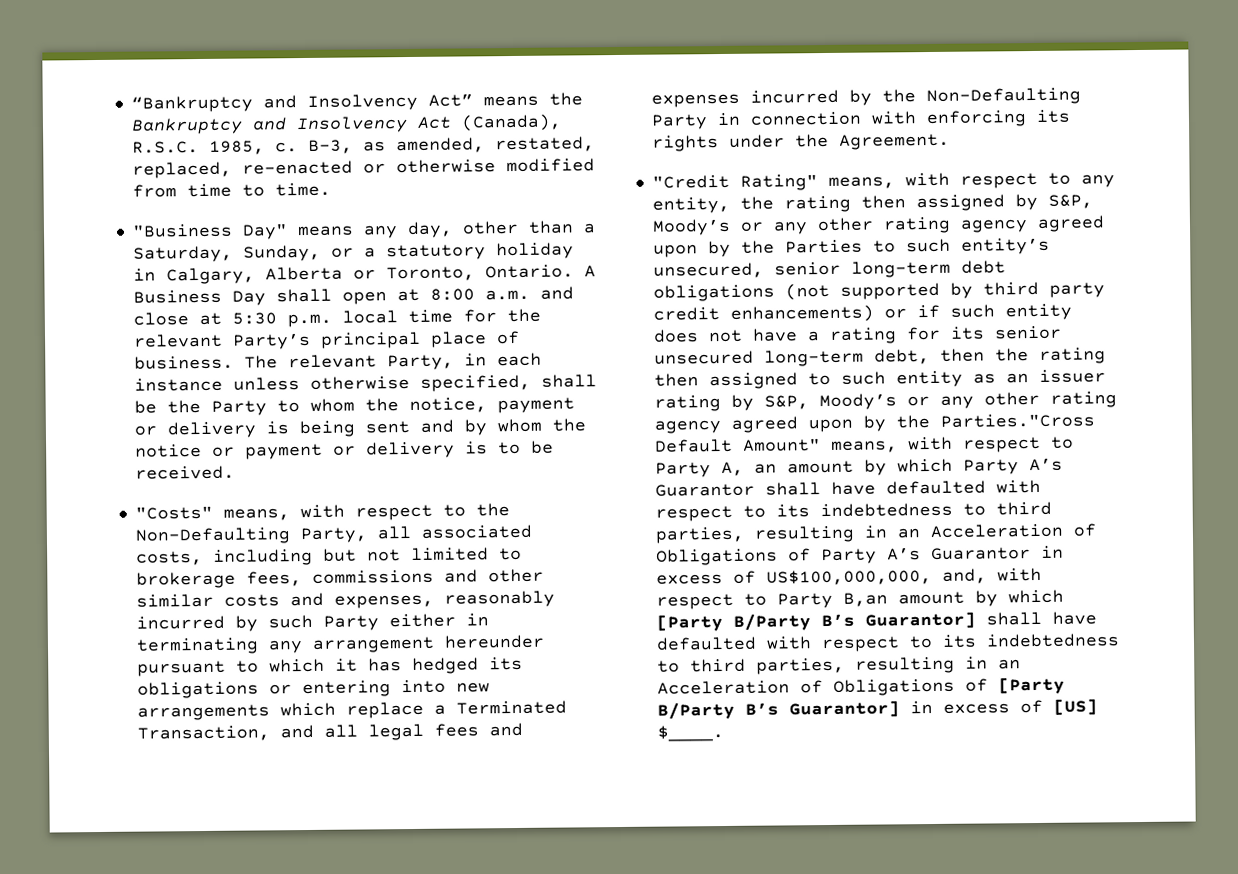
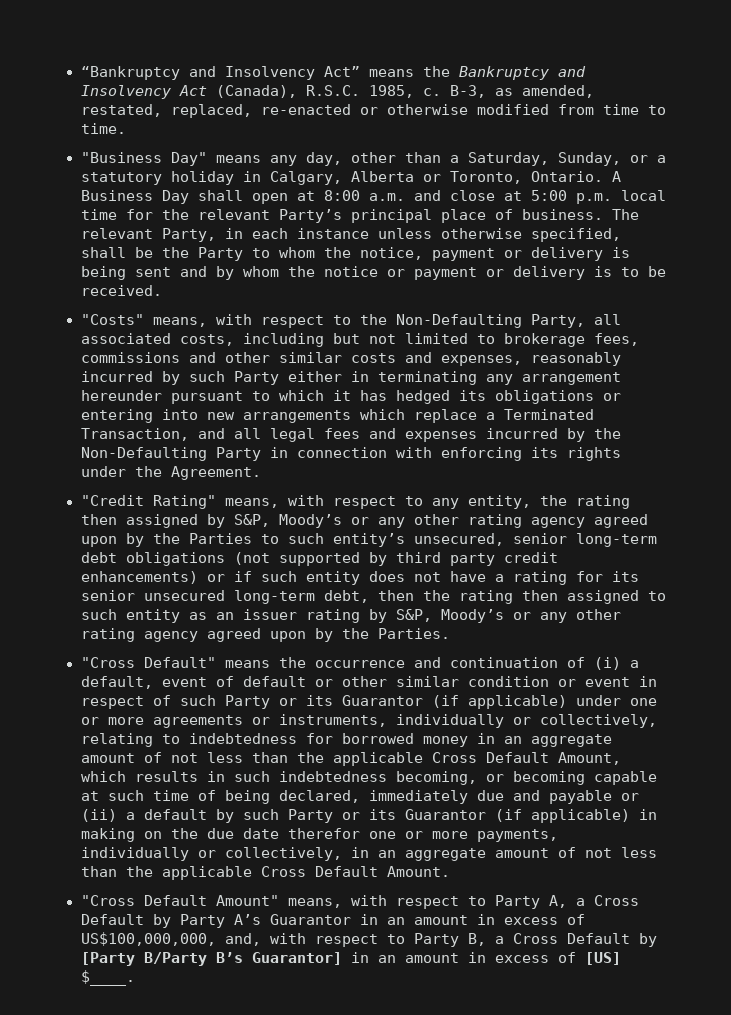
- A Business Day shall open at 8:00 a.m. and close at 5:30 p.m. local time for the relevant Party’s principal place of business.
+ A Business Day shall open at 8:00 a.m. and close at 5:00 p.m. local time for the relevant Party’s principal place of business.
- "Credit Rating" means, with respect to any entity, the rating then assigned by S&P, Moody’s or any other rating agency agreed upon by the Parties to such entity’s unsecured, senior long-term debt obligations (not supported by third party credit enhancements) or if such entity does not have a rating for its senior unsecured long-term debt, then the rating then assigned to such entity as an issuer rating by S&P, Moody’s or any other rating agency agreed upon by the Parties."Cross Default Amount" means, with respect to Party A, an amount by which Party A’s Guarantor shall have defaulted with respect to its indebtedness to third parties, resulting in an Acceleration of Obligations of Party A’s Guarantor in excess of US$100,000,000, and, with respect to Party B,an amount by which [Party B/Party B’s Guarantor] shall have defaulted with respect to its indebtedness to third parties, resulting in an Acceleration of Obligations of [Party B/Party B’s Guarantor] in excess of [US] $____.
+ "Credit Rating" means, with respect to any entity, the rating then assigned by S&P, Moody’s or any other rating agency agreed upon by the Parties to such entity’s unsecured, senior long-term debt obligations (not supported by third party credit enhancements) or if such entity does not have a rating for its senior unsecured long-term debt, then the rating then assigned to such entity as an issuer rating by S&P, Moody’s or any other rating agency agreed upon by the Parties.
+ "Cross Default" means the occurrence and continuation of (i) a default, event of default or other similar condition or event in respect of such Party or its Guarantor (if applicable) under one or more agreements or instruments, individually or collectively, relating to indebtedness for borrowed money in an aggregate amount of not less than the applicable Cross Default Amount, which results in such indebtedness becoming, or becoming capable at such time of being declared, immediately due and payable or (ii) a default by such Party or its Guarantor (if applicable) in making on the due date therefor one or more payments, individually or collectively, in an aggregate amount of not less than the applicable Cross Default Amount.
+ "Cross Default Amount" means, with respect to Party A, a Cross Default by Party A’s Guarantor in an amount in excess of US$100,000,000, and, with respect to Party B, a Cross Default by [Party B/Party B’s Guarantor] in an amount in excess of [US] $____.

